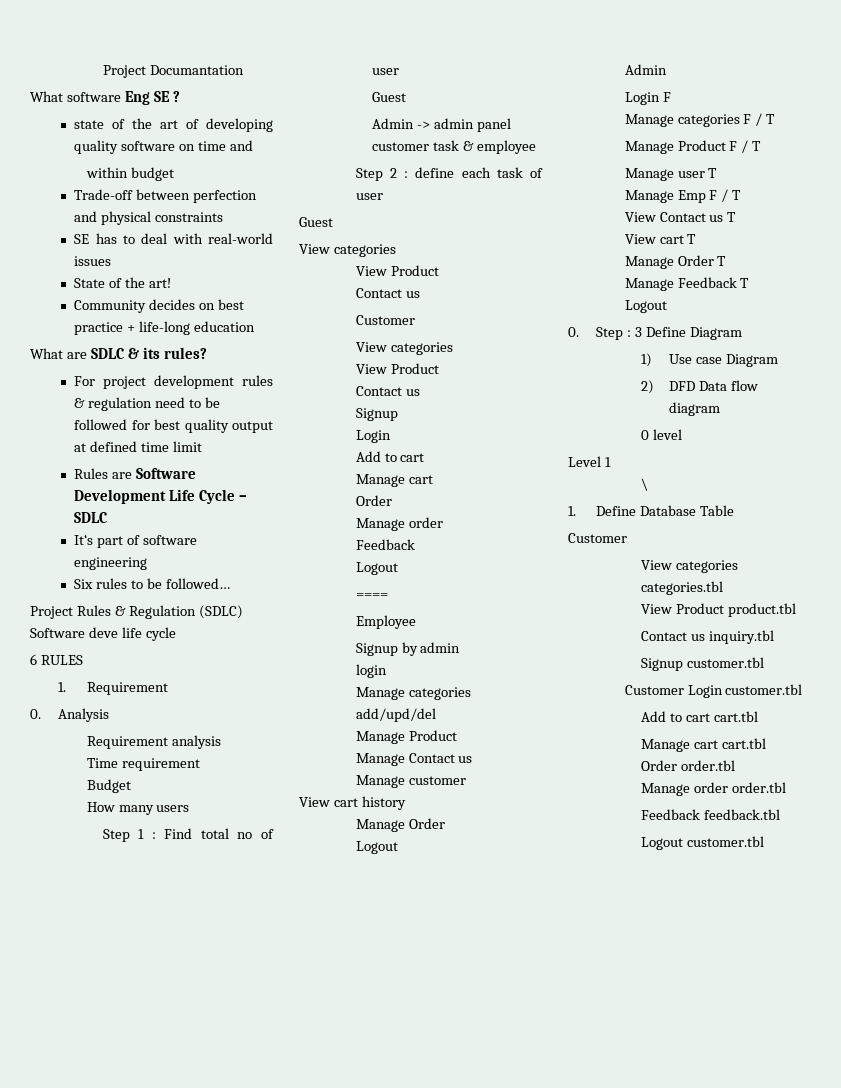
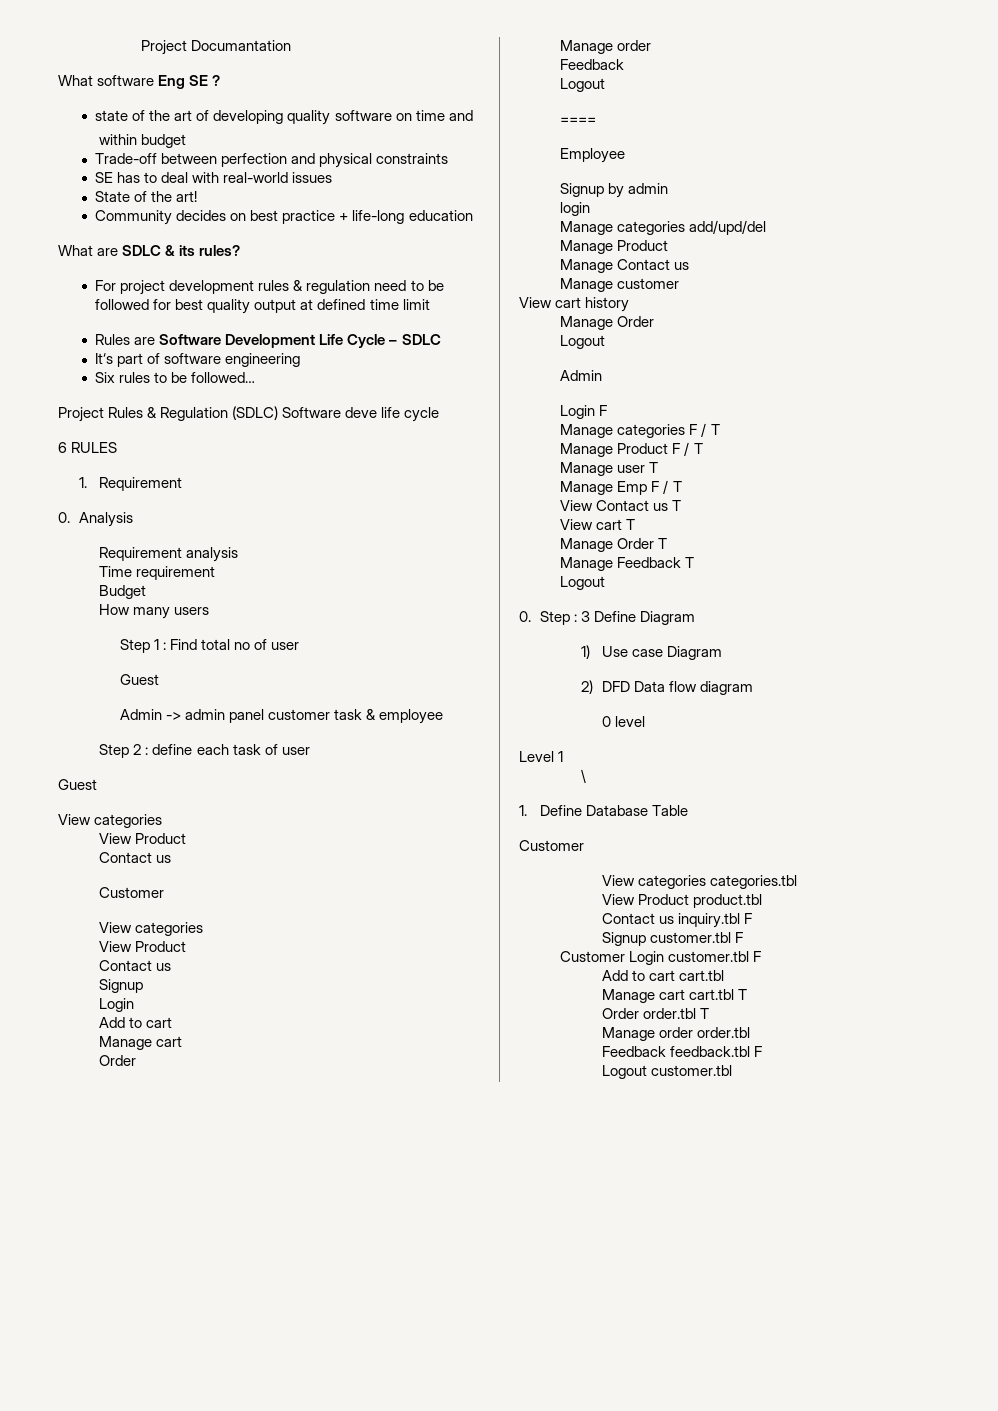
- Contact us inquiry.tbl
+ Contact us inquiry.tbl F
- Signup customer.tbl
+ Signup customer.tbl F
- Customer Login customer.tbl
+ Customer Login customer.tbl F
- Manage cart cart.tbl
+ Manage cart cart.tbl T
- Order order.tbl
+ Order order.tbl T
- Feedback feedback.tbl
+ Feedback feedback.tbl F

